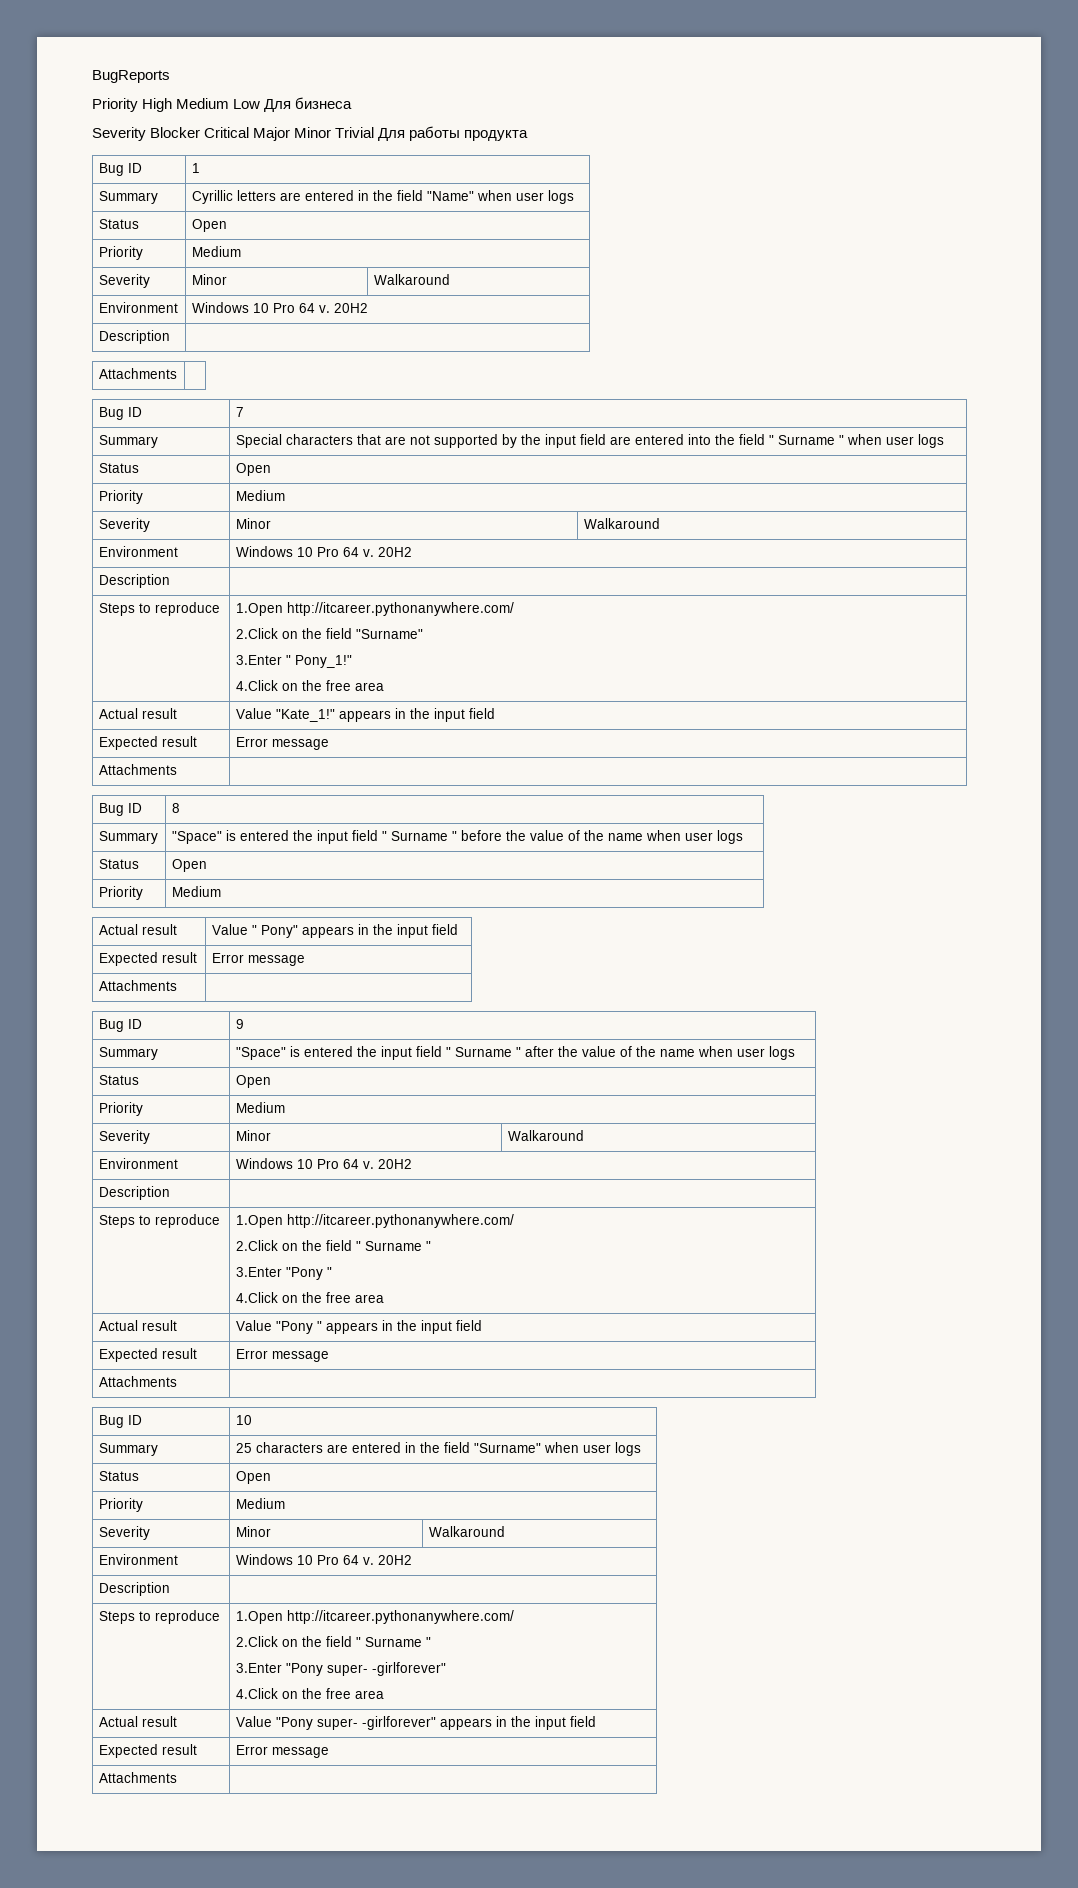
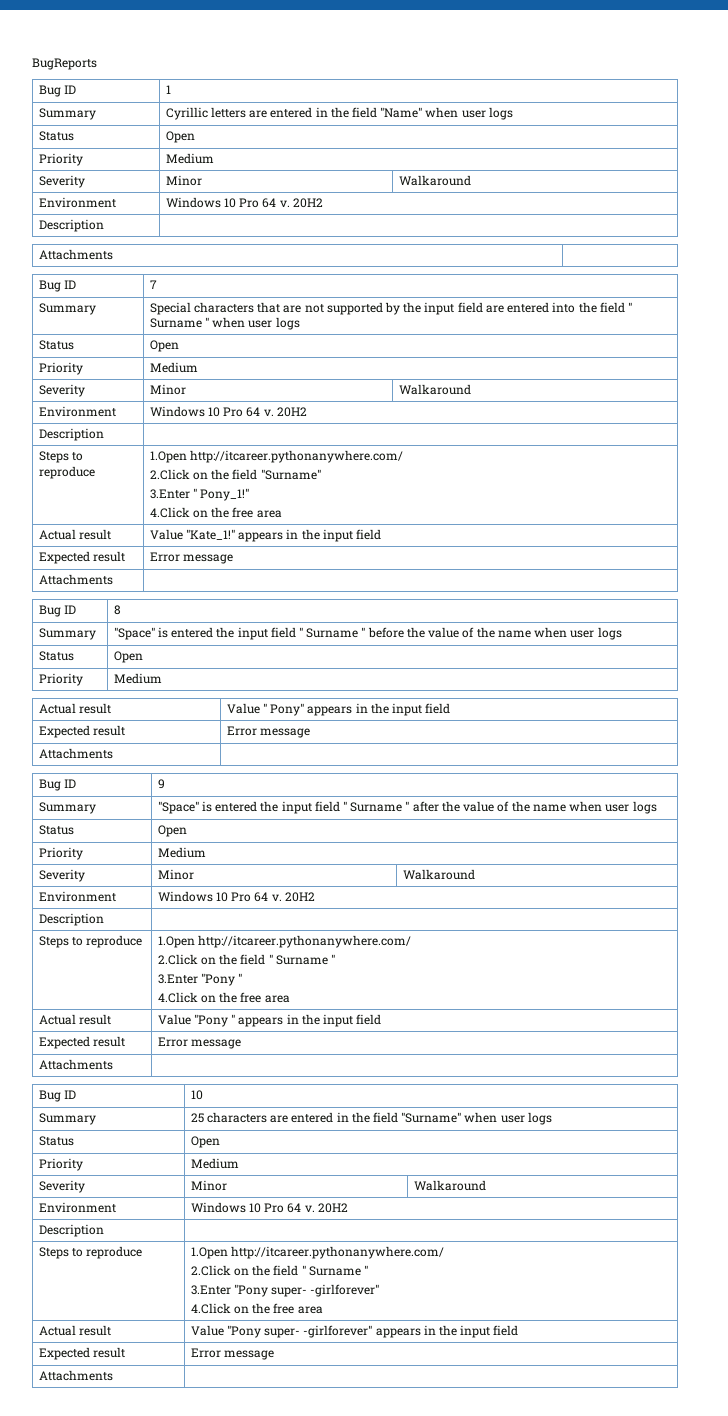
- Priority High Medium Low Для бизнеса
- Severity Blocker Critical Major Minor Trivial Для работы продукта

